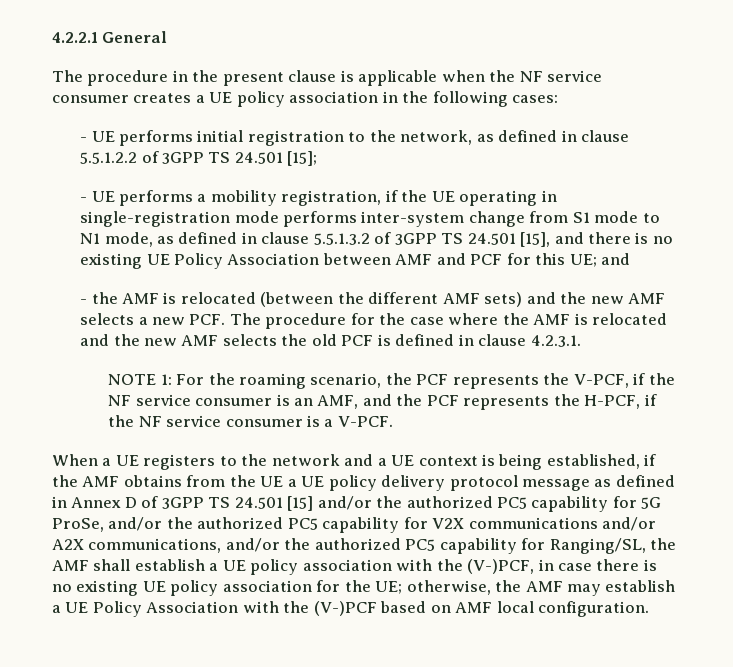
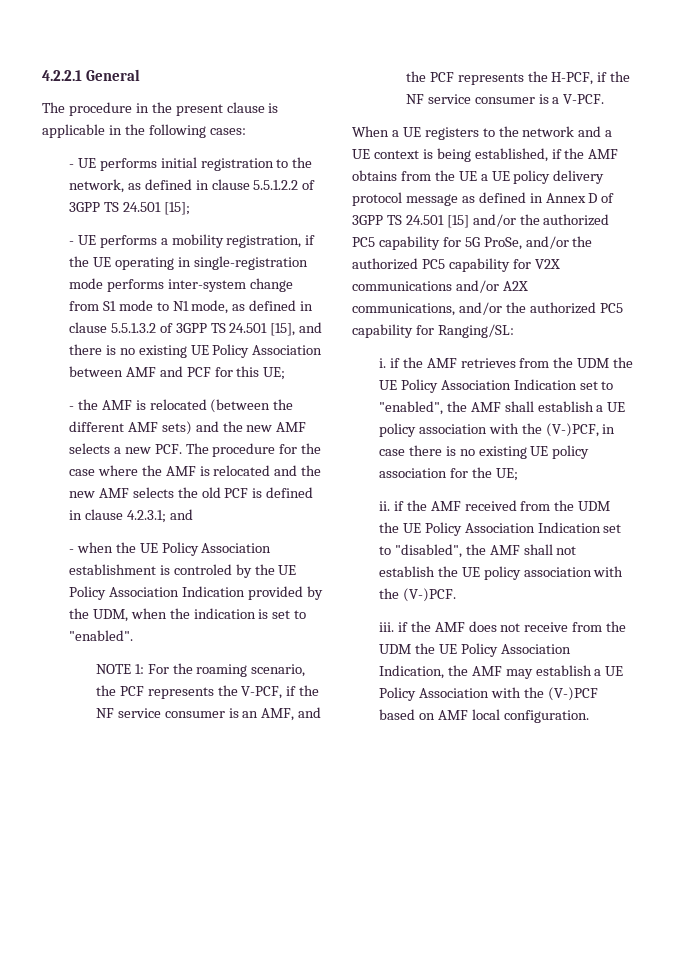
- The procedure in the present clause is applicable when the NF service consumer creates a UE policy association in the following cases:
+ The procedure in the present clause is applicable in the following cases:
- - UE performs a mobility registration, if the UE operating in single-registration mode performs inter-system change from S1 mode to N1 mode, as defined in clause 5.5.1.3.2 of 3GPP TS 24.501 [15], and there is no existing UE Policy Association between AMF and PCF for this UE; and
+ - UE performs a mobility registration, if the UE operating in single-registration mode performs inter-system change from S1 mode to N1 mode, as defined in clause 5.5.1.3.2 of 3GPP TS 24.501 [15], and there is no existing UE Policy Association between AMF and PCF for this UE;
- - the AMF is relocated (between the different AMF sets) and the new AMF selects a new PCF. The procedure for the case where the AMF is relocated and the new AMF selects the old PCF is defined in clause 4.2.3.1.
+ - the AMF is relocated (between the different AMF sets) and the new AMF selects a new PCF. The procedure for the case where the AMF is relocated and the new AMF selects the old PCF is defined in clause 4.2.3.1; and
+ - when the UE Policy Association establishment is controled by the UE Policy Association Indication provided by the UDM, when the indication is set to "enabled".
- When a UE registers to the network and a UE context is being established, if the AMF obtains from the UE a UE policy delivery protocol message as defined in Annex D of 3GPP TS 24.501 [15] and/or the authorized PC5 capability for 5G ProSe, and/or the authorized PC5 capability for V2X communications and/or A2X communications, and/or the authorized PC5 capability for Ranging/SL, the AMF shall establish a UE policy association with the (V-)PCF, in case there is no existing UE policy association for the UE; otherwise, the AMF may establish a UE Policy Association with the (V-)PCF based on AMF local configuration.
+ When a UE registers to the network and a UE context is being established, if the AMF obtains from the UE a UE policy delivery protocol message as defined in Annex D of 3GPP TS 24.501 [15] and/or the authorized PC5 capability for 5G ProSe, and/or the authorized PC5 capability for V2X communications and/or A2X communications, and/or the authorized PC5 capability for Ranging/SL:
+ i. if the AMF retrieves from the UDM the UE Policy Association Indication set to "enabled", the AMF shall establish a UE policy association with the (V-)PCF, in case there is no existing UE policy association for the UE;
+ ii. if the AMF received from the UDM the UE Policy Association Indication set to "disabled", the AMF shall not establish the UE policy association with the (V-)PCF.
+ iii. if the AMF does not receive from the UDM the UE Policy Association Indication, the AMF may establish a UE Policy Association with the (V-)PCF based on AMF local configuration.

